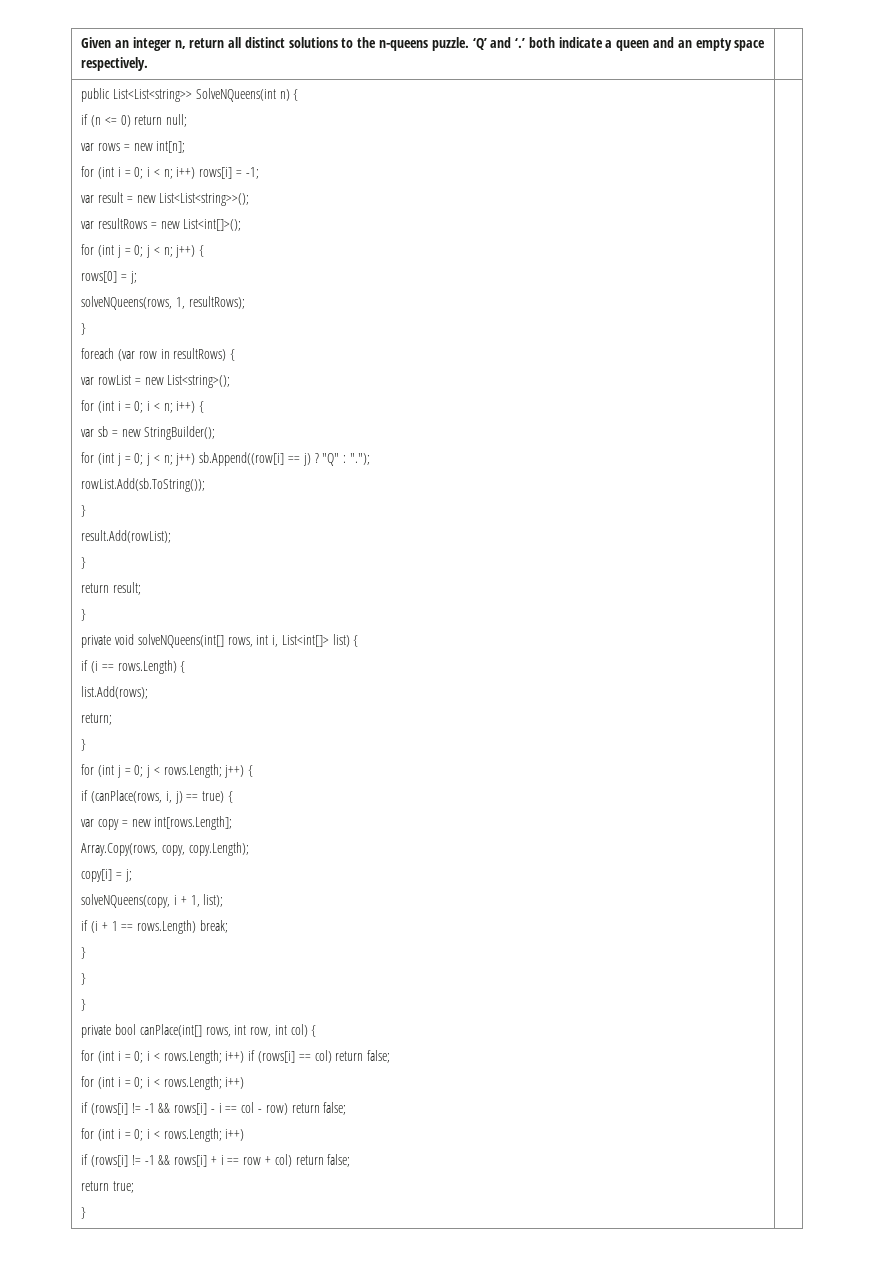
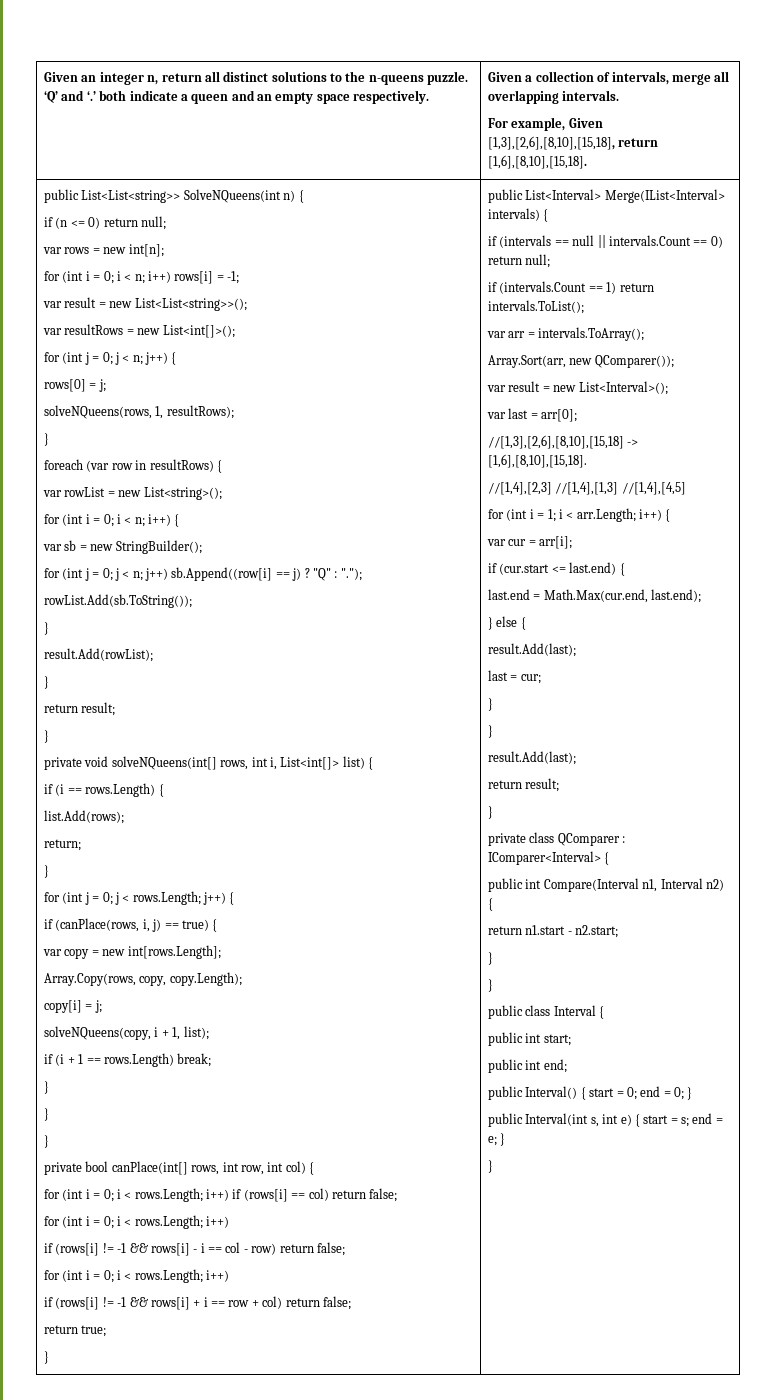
- Given an integer n, return all distinct solutions to the n-queens puzzle. ‘Q’ and ‘.’ both indicate a queen and an empty space respectively. |
+ Given an integer n, return all distinct solutions to the n-queens puzzle. ‘Q’ and ‘.’ both indicate a queen and an empty space respectively. | Given a collection of intervals, merge all overlapping intervals.
+ For example, Given [1,3],[2,6],[8,10],[15,18], return [1,6],[8,10],[15,18].
+ public List<Interval> Merge(IList<Interval> intervals) {
+ if (intervals == null || intervals.Count == 0) return null;
+ if (intervals.Count == 1) return intervals.ToList();
+ var arr = intervals.ToArray();
+ Array.Sort(arr, new QComparer());
+ var result = new List<Interval>();
+ var last = arr[0];
+ //[1,3],[2,6],[8,10],[15,18] -> [1,6],[8,10],[15,18].
+ //[1,4],[2,3] //[1,4],[1,3] //[1,4],[4,5]
+ for (int i = 1; i < arr.Length; i++) {
+ var cur = arr[i];
+ if (cur.start <= last.end) {
+ last.end = Math.Max(cur.end, last.end);
+ } else {
+ result.Add(last);
+ last = cur;
+ }
+ }
+ result.Add(last);
+ return result;
+ }
+ private class QComparer : IComparer<Interval> {
+ public int Compare(Interval n1, Interval n2) {
+ return n1.start - n2.start;
+ }
+ }
+ public class Interval {
+ public int start;
+ public int end;
+ public Interval() { start = 0; end = 0; }
+ public Interval(int s, int e) { start = s; end = e; }
+ }

